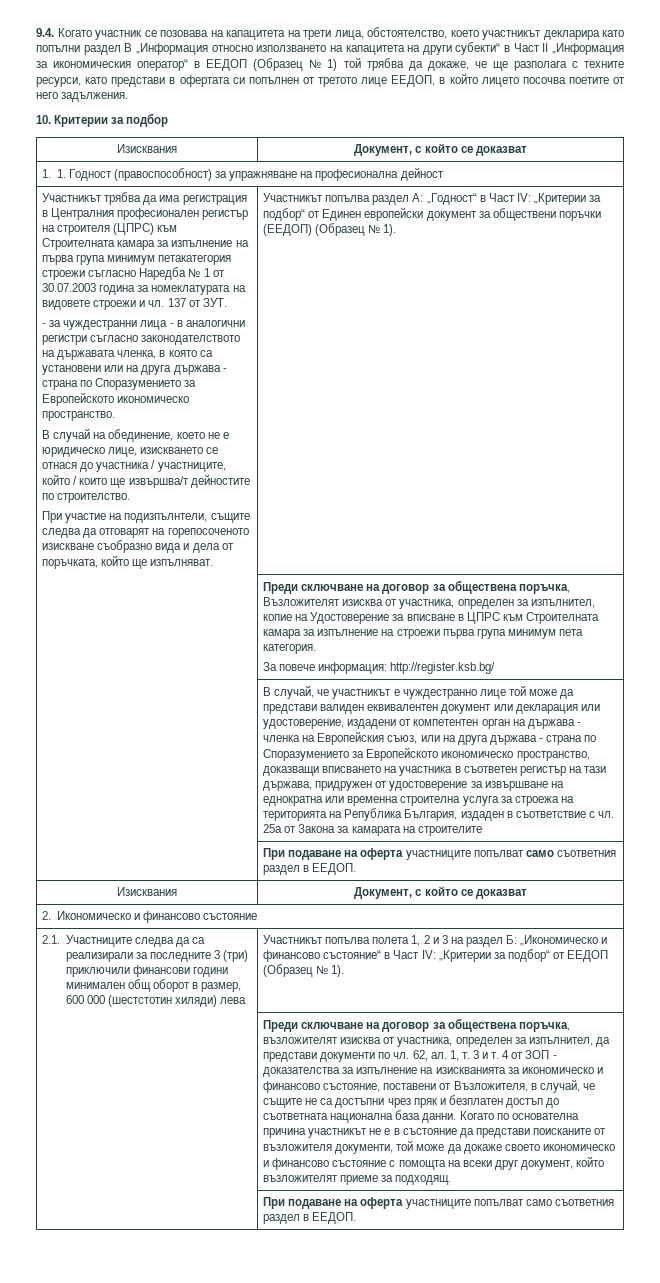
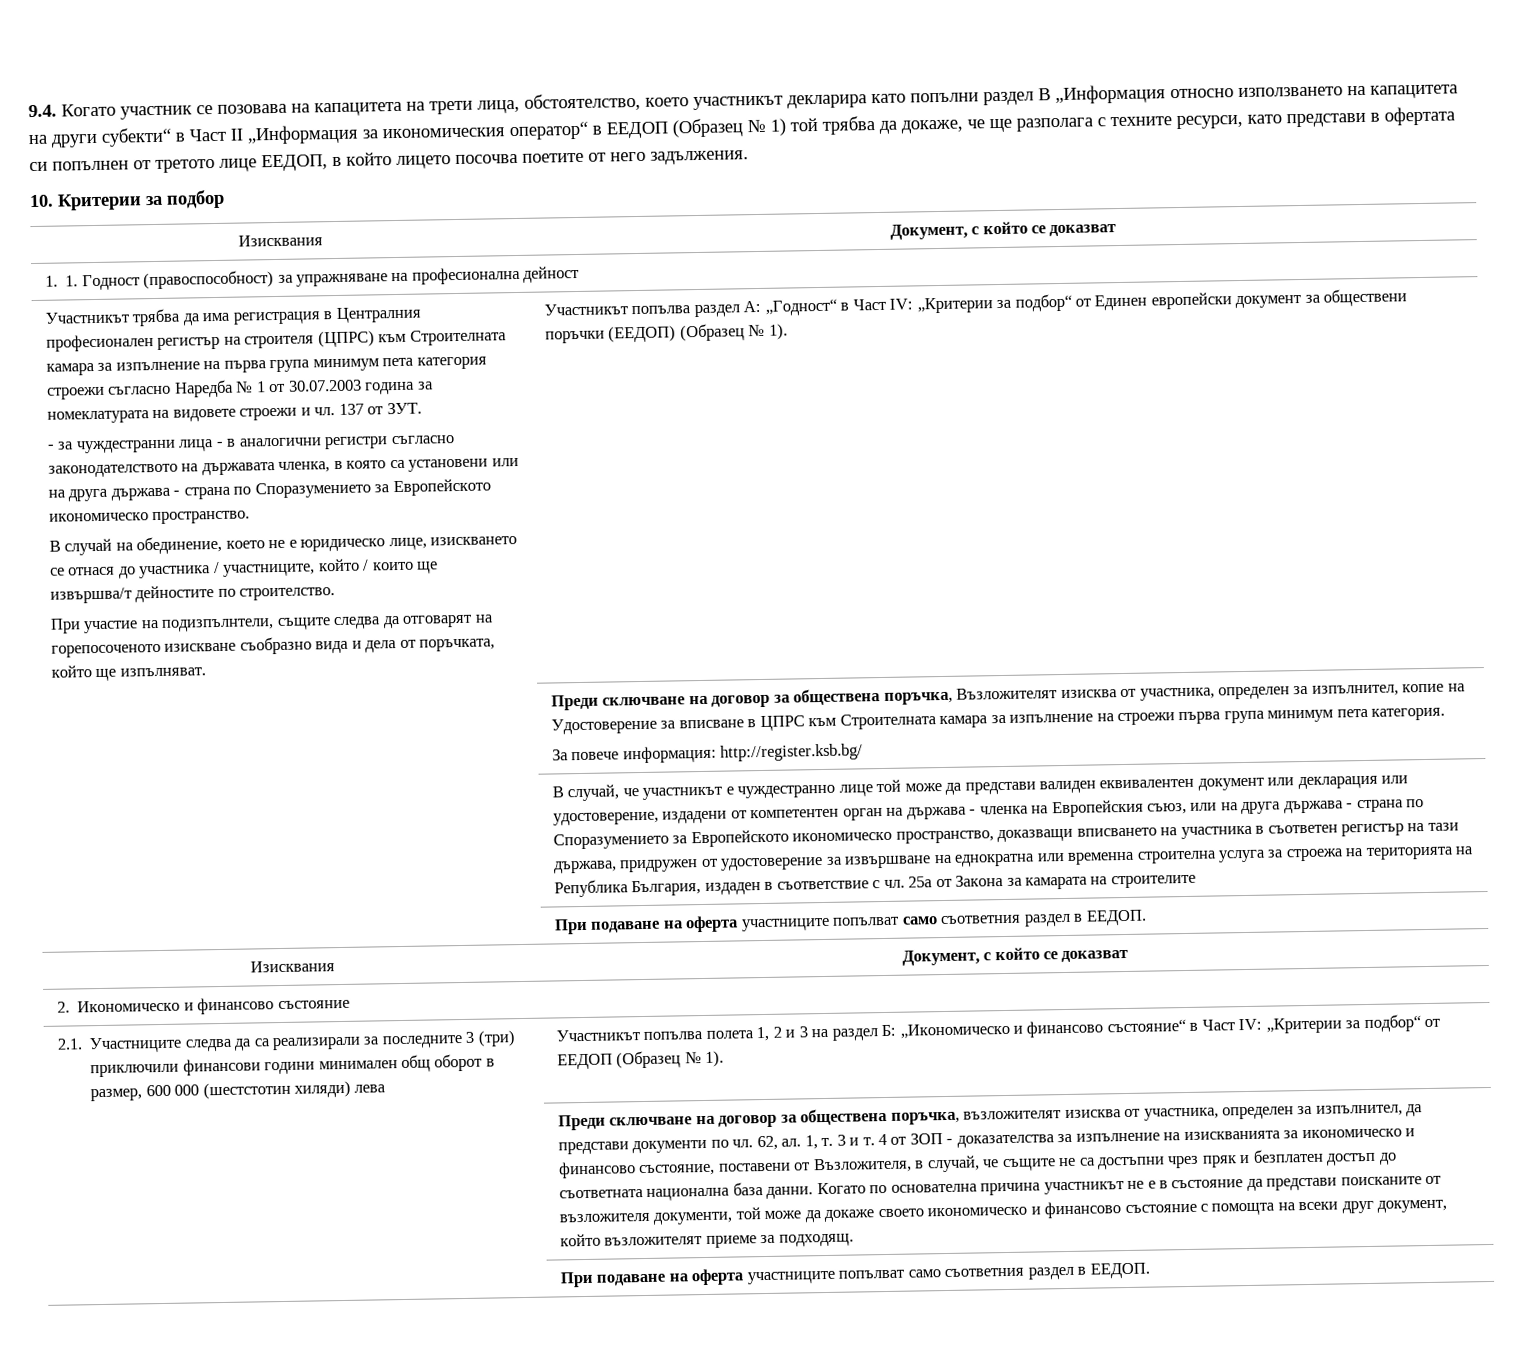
- Участникът трябва да има регистрация в Централния професионален регистър на строителя (ЦПРС) към Строителната камара за изпълнение на първа група минимум петакатегория строежи съгласно Наредба № 1 от 30.07.2003 година за номеклатурата на видовете строежи и чл.
+ Участникът трябва да има регистрация в Централния професионален регистър на строителя (ЦПРС) към Строителната камара за изпълнение на първа група минимум пета категория строежи съгласно Наредба № 1 от 30.07.2003 година за номеклатурата на видовете строежи и чл.

